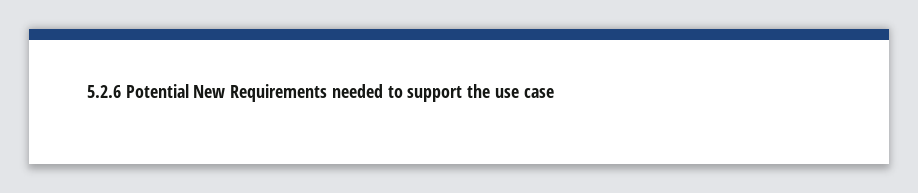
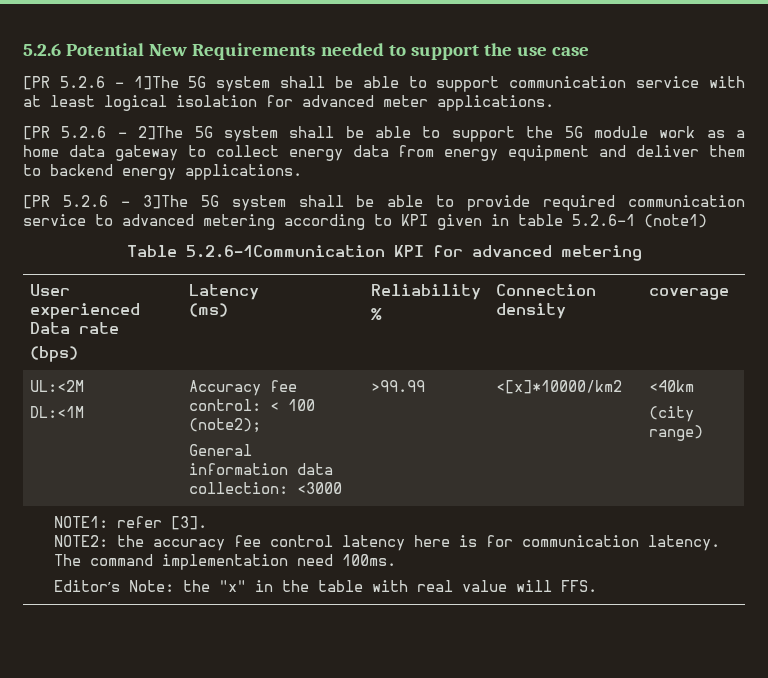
+ [PR 5.2.6 - 1]The 5G system shall be able to support communication service with at least logical isolation for advanced meter applications.
+ [PR 5.2.6 - 2]The 5G system shall be able to support the 5G module work as a home data gateway to collect energy data from energy equipment and deliver them to backend energy applications.
+ [PR 5.2.6 - 3]The 5G system shall be able to provide required communication service to advanced metering according to KPI given in table 5.2.6-1 (note1)
+ Table 5.2.6-1Communication KPI for advanced metering
+ User experienced Data rate
+ (bps) | Latency
+ (ms) | Reliability
+ % | Connection density | coverage
+ UL:<2M
+ DL:<1M | Accuracy fee control: < 100 (note2);
+ General information data collection: <3000 | >99.99 | <[x]*10000/km2 | <40km
+ (city range)
+ NOTE1: refer [3].
+ NOTE2: the accuracy fee control latency here is for communication latency. The command implementation need 100ms.
+ Editor’s Note: the "x" in the table with real value will FFS.

